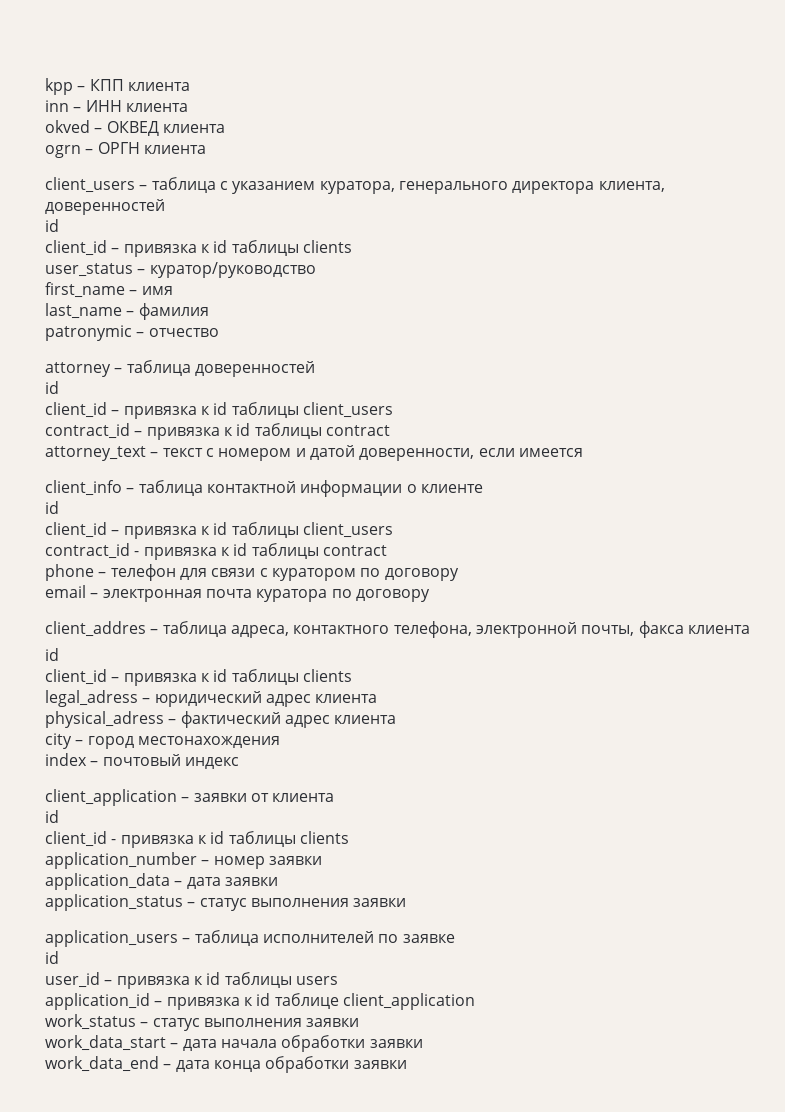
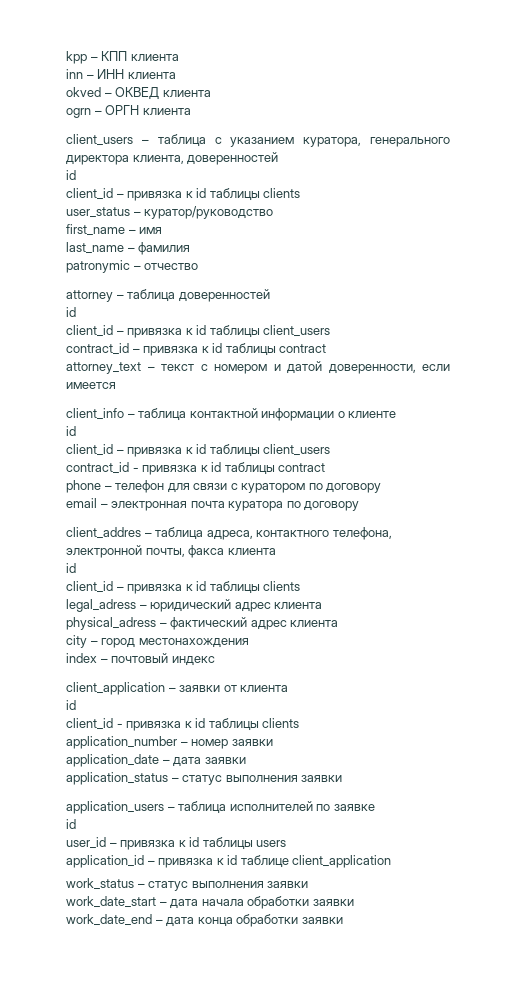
- application_data – дата заявки
+ application_date – дата заявки
- work_data_start – дата начала обработки заявки
+ work_date_start – дата начала обработки заявки
- work_data_end – дата конца обработки заявки
+ work_date_end – дата конца обработки заявки

